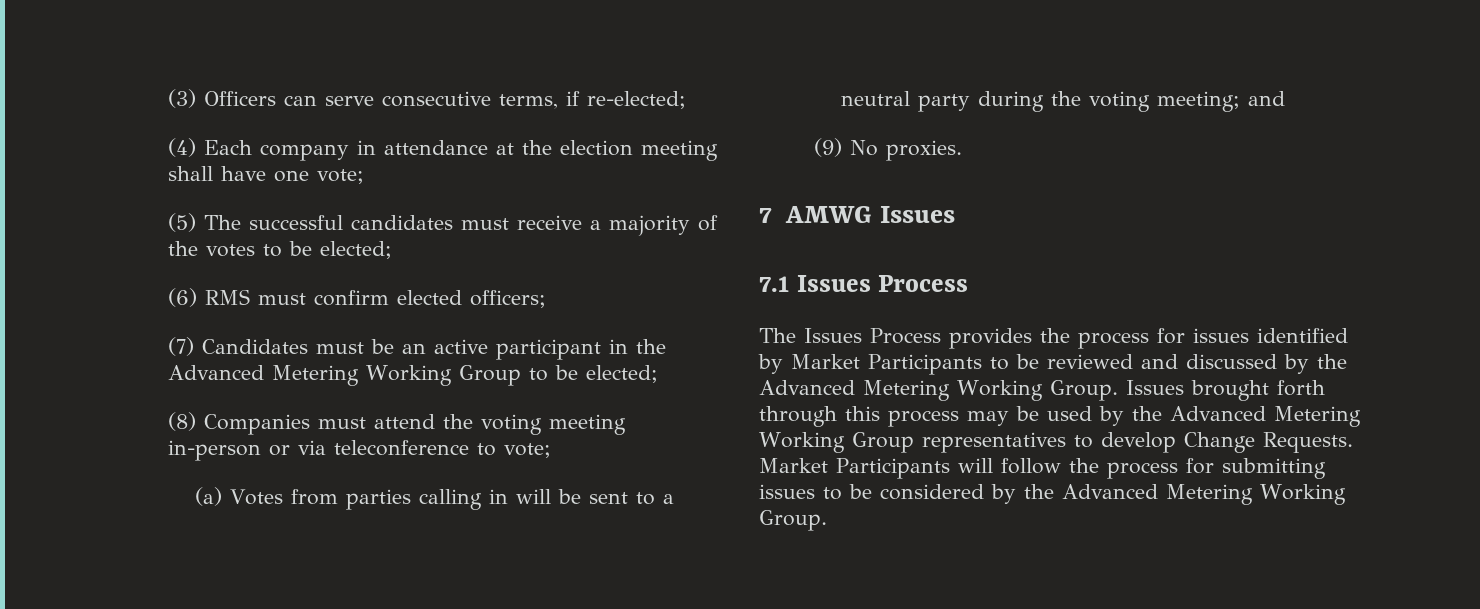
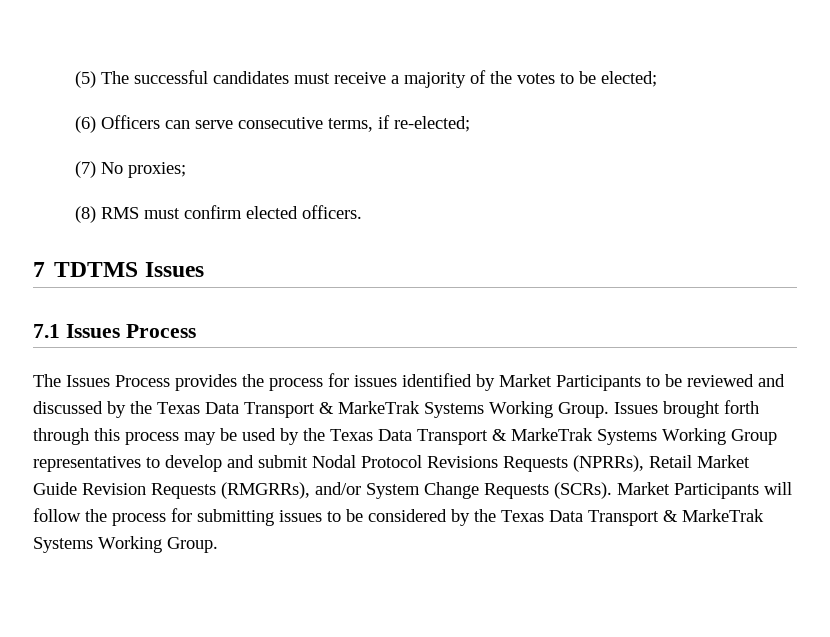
- (3) Officers can serve consecutive terms, if re-elected;
- (4) Each company in attendance at the election meeting shall have one vote;
- (6) RMS must confirm elected officers;
- (7) Candidates must be an active participant in the Advanced Metering Working Group to be elected;
- (8) Companies must attend the voting meeting in-person or via teleconference to vote;
- (a) Votes from parties calling in will be sent to a neutral party during the voting meeting; and
- (9) No proxies.
+ (6) Officers can serve consecutive terms, if re-elected;
+ (7) No proxies;
+ (8) RMS must confirm elected officers.
- 7 AMWG Issues
+ 7 TDTMS Issues
- The Issues Process provides the process for issues identified by Market Participants to be reviewed and discussed by the Advanced Metering Working Group.
+ The Issues Process provides the process for issues identified by Market Participants to be reviewed and discussed by the Texas Data Transport & MarkeTrak Systems Working Group.
- Issues brought forth through this process may be used by the Advanced Metering Working Group representatives to develop Change Requests.
+ Issues brought forth through this process may be used by the Texas Data Transport & MarkeTrak Systems Working Group representatives to develop and submit Nodal Protocol Revisions Requests (NPRRs), Retail Market Guide Revision Requests (RMGRRs), and/or System Change Requests (SCRs).
- Market Participants will follow the process for submitting issues to be considered by the Advanced Metering Working Group.
+ Market Participants will follow the process for submitting issues to be considered by the Texas Data Transport & MarkeTrak Systems Working Group.

